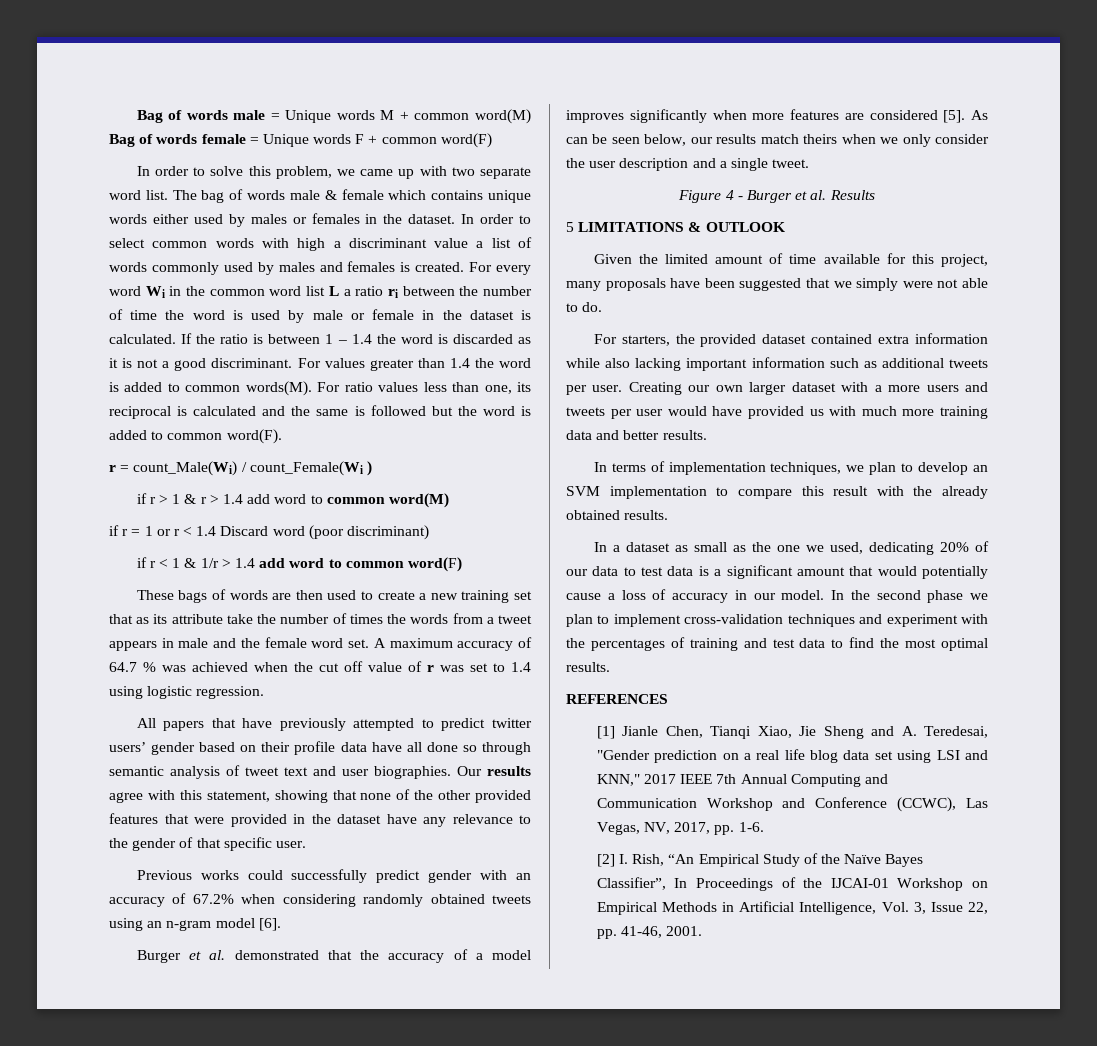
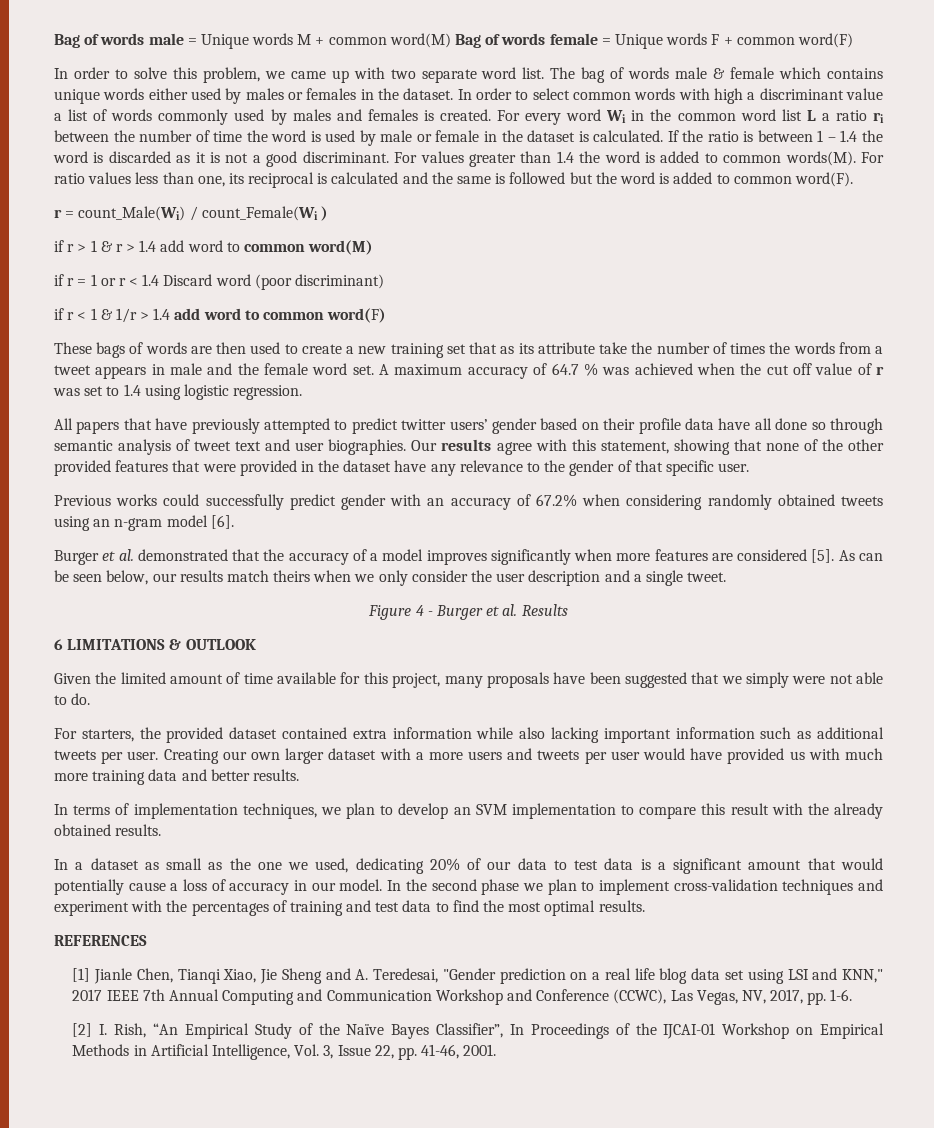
- 5 LIMITATIONS & OUTLOOK
+ 6 LIMITATIONS & OUTLOOK

